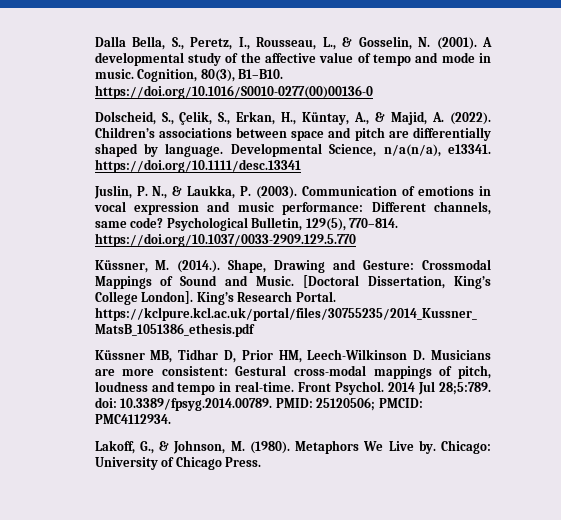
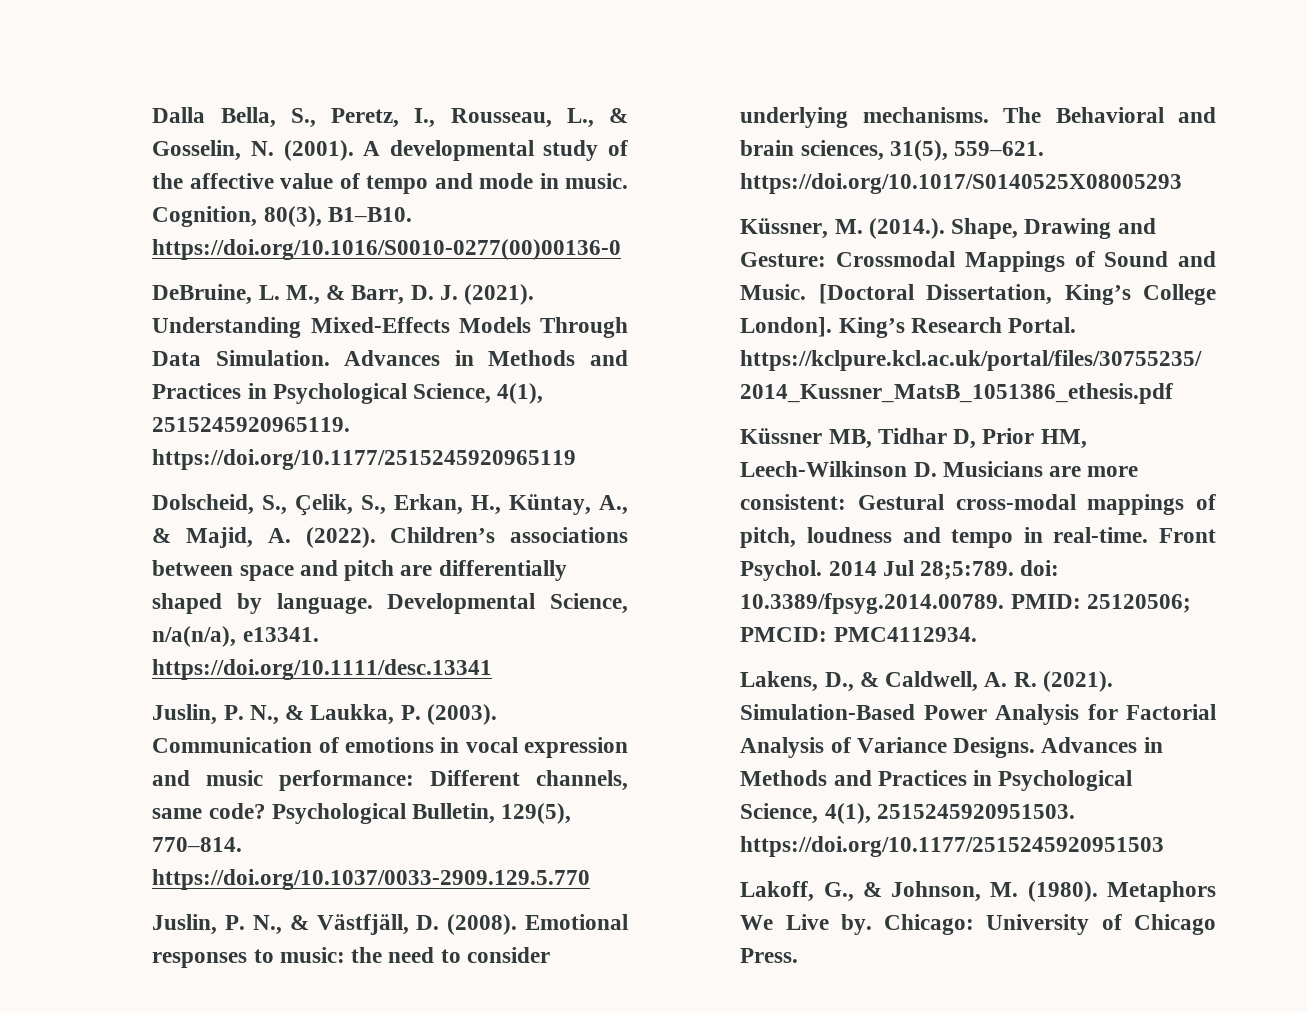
+ DeBruine, L. M., & Barr, D. J. (2021). Understanding Mixed-Effects Models Through Data Simulation. Advances in Methods and Practices in Psychological Science, 4(1), 2515245920965119. https://doi.org/10.1177/2515245920965119
+ Juslin, P. N., & Västfjäll, D. (2008). Emotional responses to music: the need to consider underlying mechanisms. The Behavioral and brain sciences, 31(5), 559–621. https://doi.org/10.1017/S0140525X08005293
+ Lakens, D., & Caldwell, A. R. (2021). Simulation-Based Power Analysis for Factorial Analysis of Variance Designs. Advances in Methods and Practices in Psychological Science, 4(1), 2515245920951503. https://doi.org/10.1177/2515245920951503

